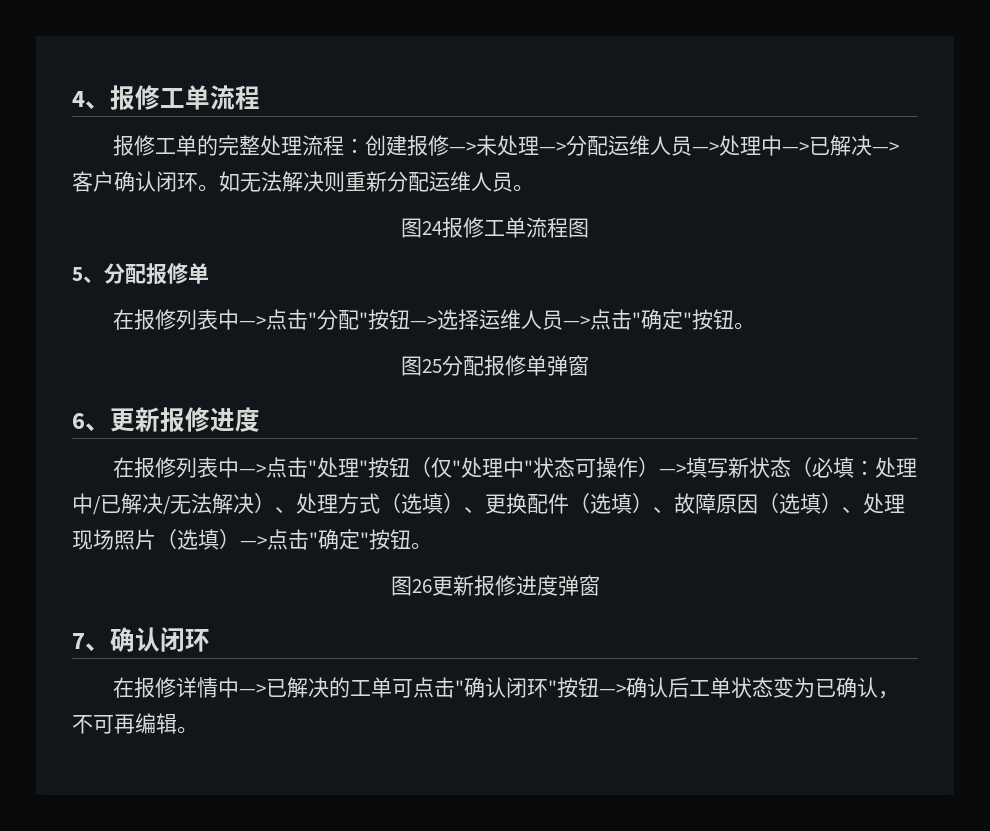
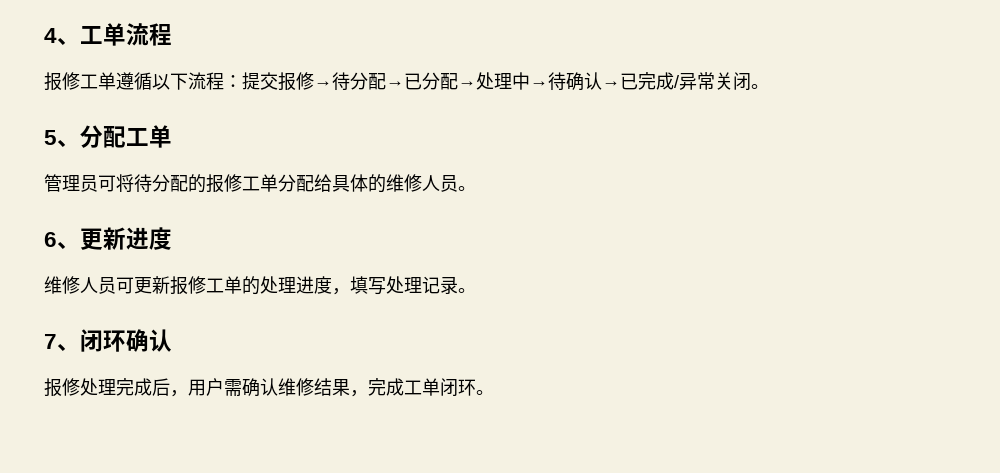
- 4、报修工单流程
+ 4、工单流程
- 报修工单的完整处理流程：创建报修—>未处理—>分配运维人员—>处理中—>已解决—>客户确认闭环。如无法解决则重新分配运维人员。
- 图24报修工单流程图
- 5、分配报修单
- 在报修列表中—>点击"分配"按钮—>选择运维人员—>点击"确定"按钮。
- 图25分配报修单弹窗
+ 报修工单遵循以下流程：提交报修→待分配→已分配→处理中→待确认→已完成/异常关闭。
+ 5、分配工单
+ 管理员可将待分配的报修工单分配给具体的维修人员。
- 6、更新报修进度
+ 6、更新进度
- 在报修列表中—>点击"处理"按钮（仅"处理中"状态可操作）—>填写新状态（必填：处理中/已解决/无法解决）、处理方式（选填）、更换配件（选填）、故障原因（选填）、处理现场照片（选填）—>点击"确定"按钮。
- 图26更新报修进度弹窗
+ 维修人员可更新报修工单的处理进度，填写处理记录。
- 7、确认闭环
- 在报修详情中—>已解决的工单可点击"确认闭环"按钮—>确认后工单状态变为已确认，不可再编辑。
+ 7、闭环确认
+ 报修处理完成后，用户需确认维修结果，完成工单闭环。

